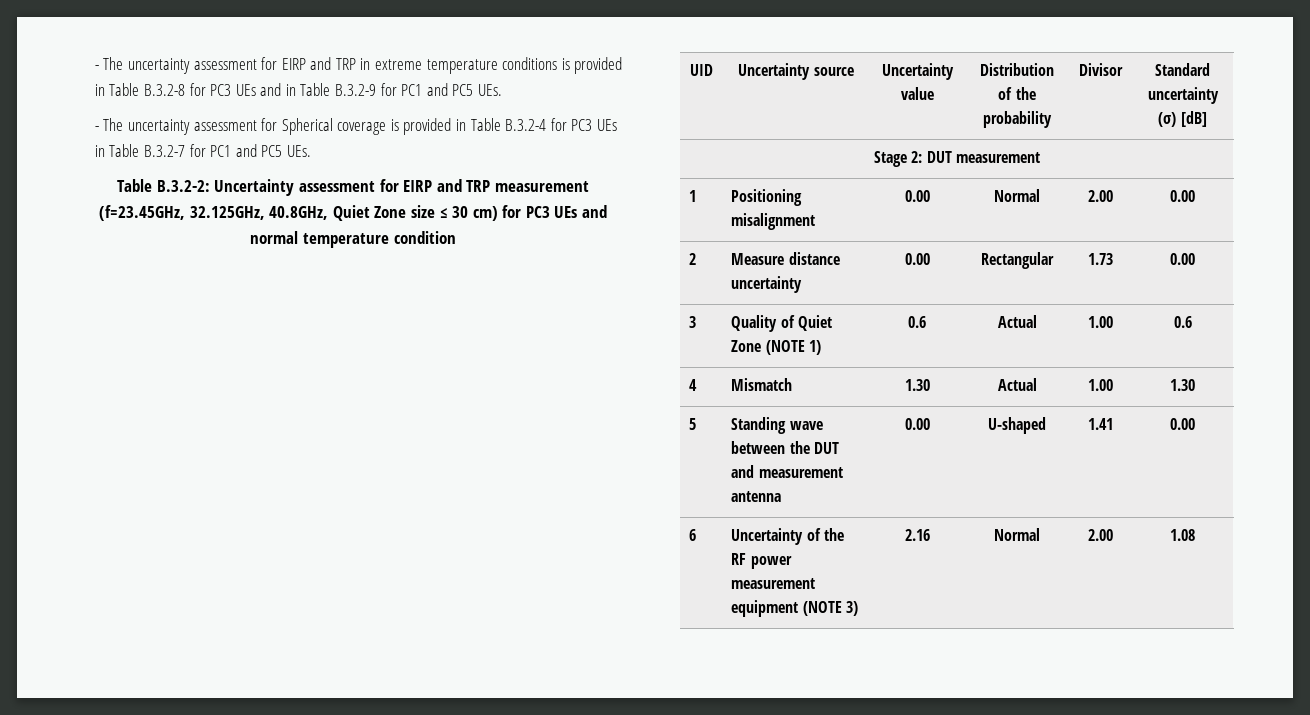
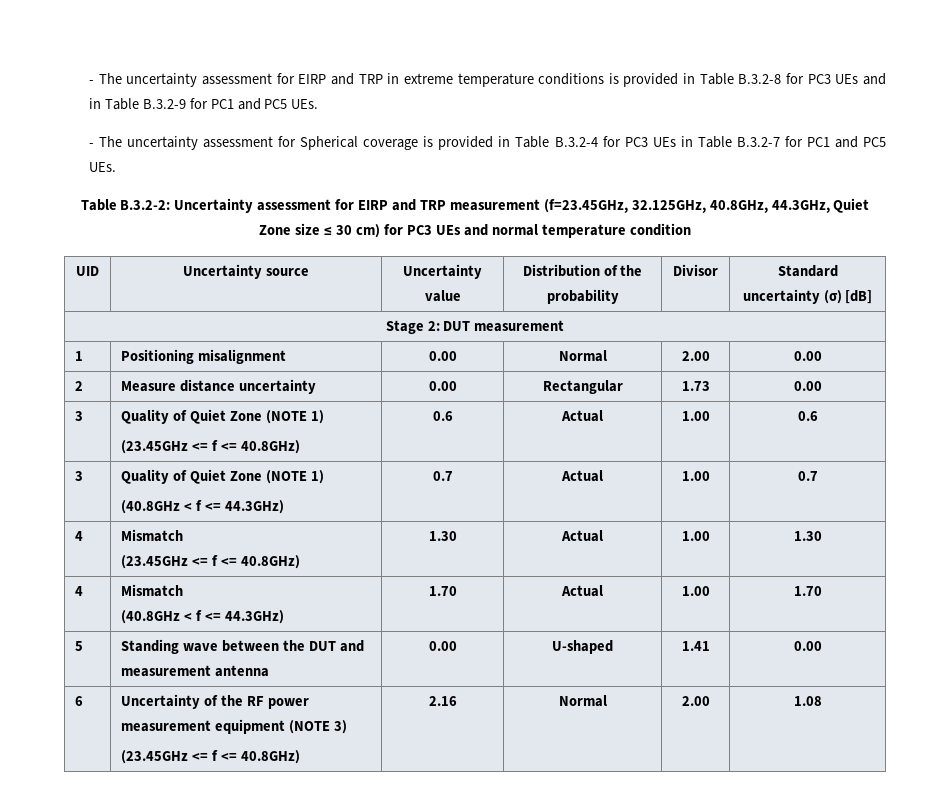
- Table B.3.2-2: Uncertainty assessment for EIRP and TRP measurement (f=23.45GHz, 32.125GHz, 40.8GHz, Quiet Zone size ≤ 30 cm) for PC3 UEs and normal temperature condition
+ Table B.3.2-2: Uncertainty assessment for EIRP and TRP measurement (f=23.45GHz, 32.125GHz, 40.8GHz, 44.3GHz, Quiet Zone size ≤ 30 cm) for PC3 UEs and normal temperature condition
  2 | Measure distance uncertainty | 0.00 | Rectangular | 1.73 | 0.00
- 3 | Quality of Quiet Zone (NOTE 1) | 0.6 | Actual | 1.00 | 0.6
- 4 | Mismatch | 1.30 | Actual | 1.00 | 1.30
+ 3 | Quality of Quiet Zone (NOTE 1)
+ (23.45GHz <= f <= 40.8GHz) | 0.6 | Actual | 1.00 | 0.6
+ 3 | Quality of Quiet Zone (NOTE 1)
+ (40.8GHz < f <= 44.3GHz) | 0.7 | Actual | 1.00 | 0.7
+ 4 | Mismatch
+ (23.45GHz <= f <= 40.8GHz) | 1.30 | Actual | 1.00 | 1.30
+ 4 | Mismatch
+ (40.8GHz < f <= 44.3GHz) | 1.70 | Actual | 1.00 | 1.70
- 6 | Uncertainty of the RF power measurement equipment (NOTE 3) | 2.16 | Normal | 2.00 | 1.08
+ 6 | Uncertainty of the RF power measurement equipment (NOTE 3)
+ (23.45GHz <= f <= 40.8GHz) | 2.16 | Normal | 2.00 | 1.08

